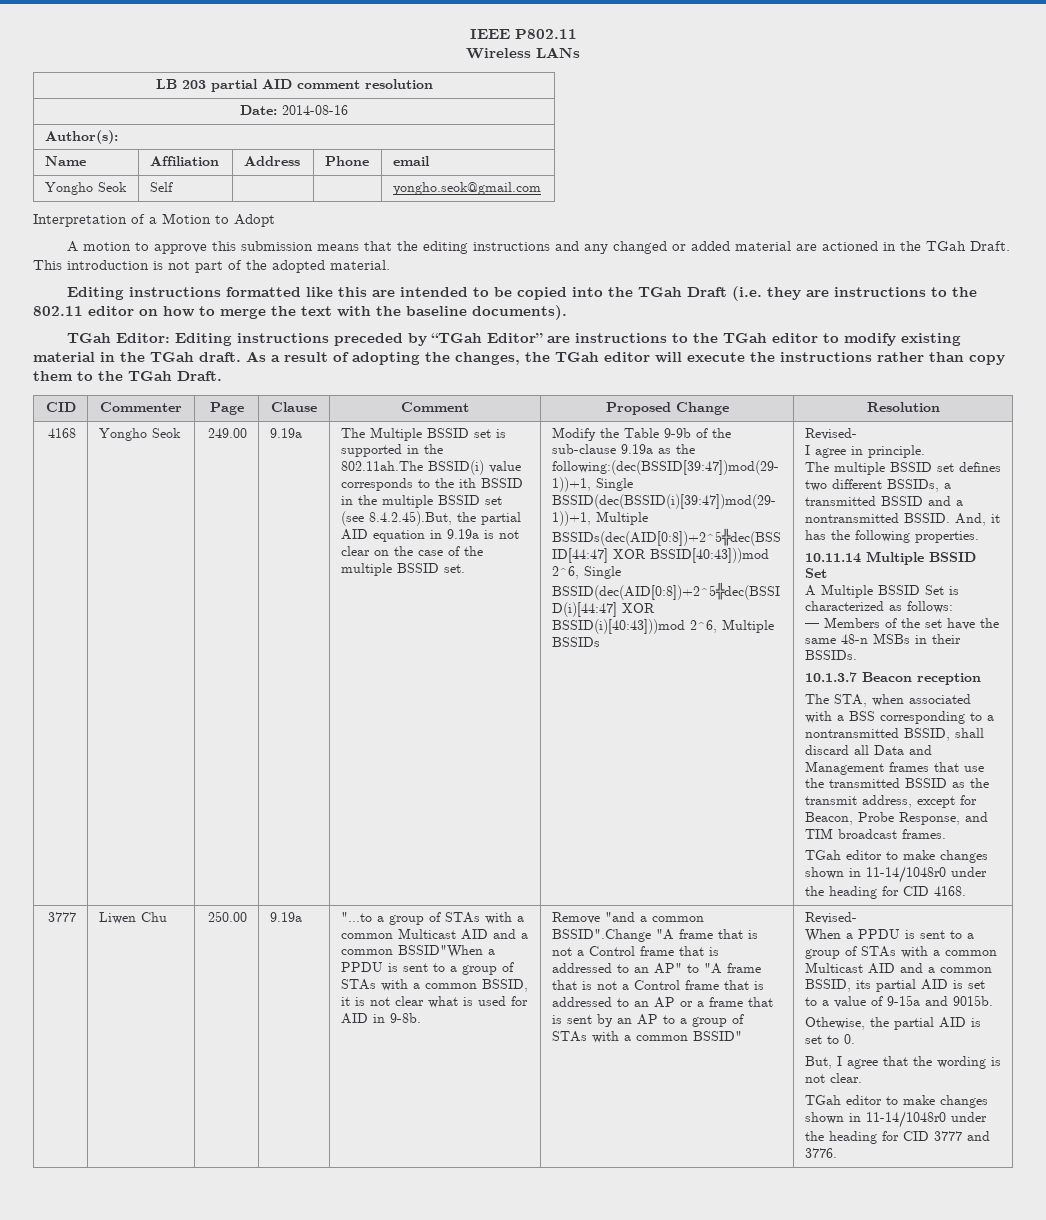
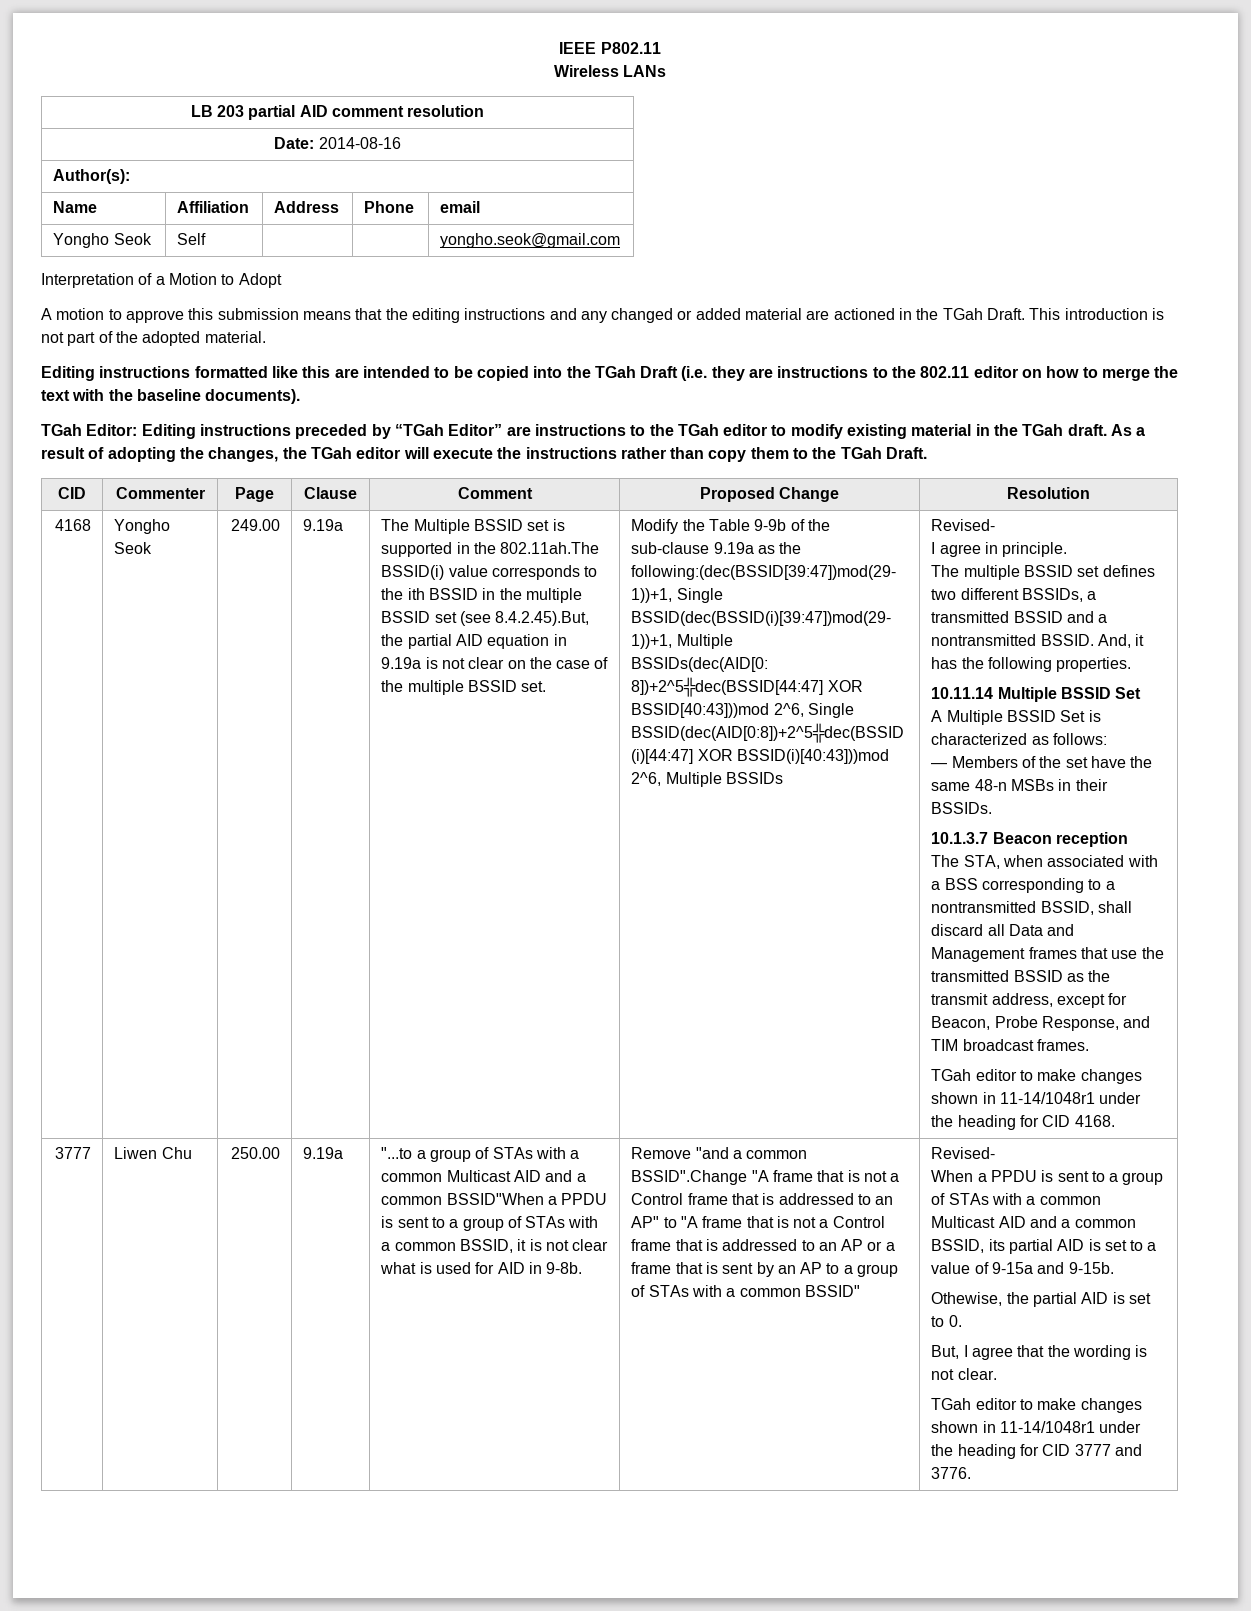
- TGah editor to make changes shown in 11-14/1048r0 under the heading for CID 4168.
+ TGah editor to make changes shown in 11-14/1048r1 under the heading for CID 4168.
- When a PPDU is sent to a group of STAs with a common Multicast AID and a common BSSID, its partial AID is set to a value of 9-15a and 9015b.
+ When a PPDU is sent to a group of STAs with a common Multicast AID and a common BSSID, its partial AID is set to a value of 9-15a and 9-15b.
- TGah editor to make changes shown in 11-14/1048r0 under the heading for CID 3777 and 3776.
+ TGah editor to make changes shown in 11-14/1048r1 under the heading for CID 3777 and 3776.

